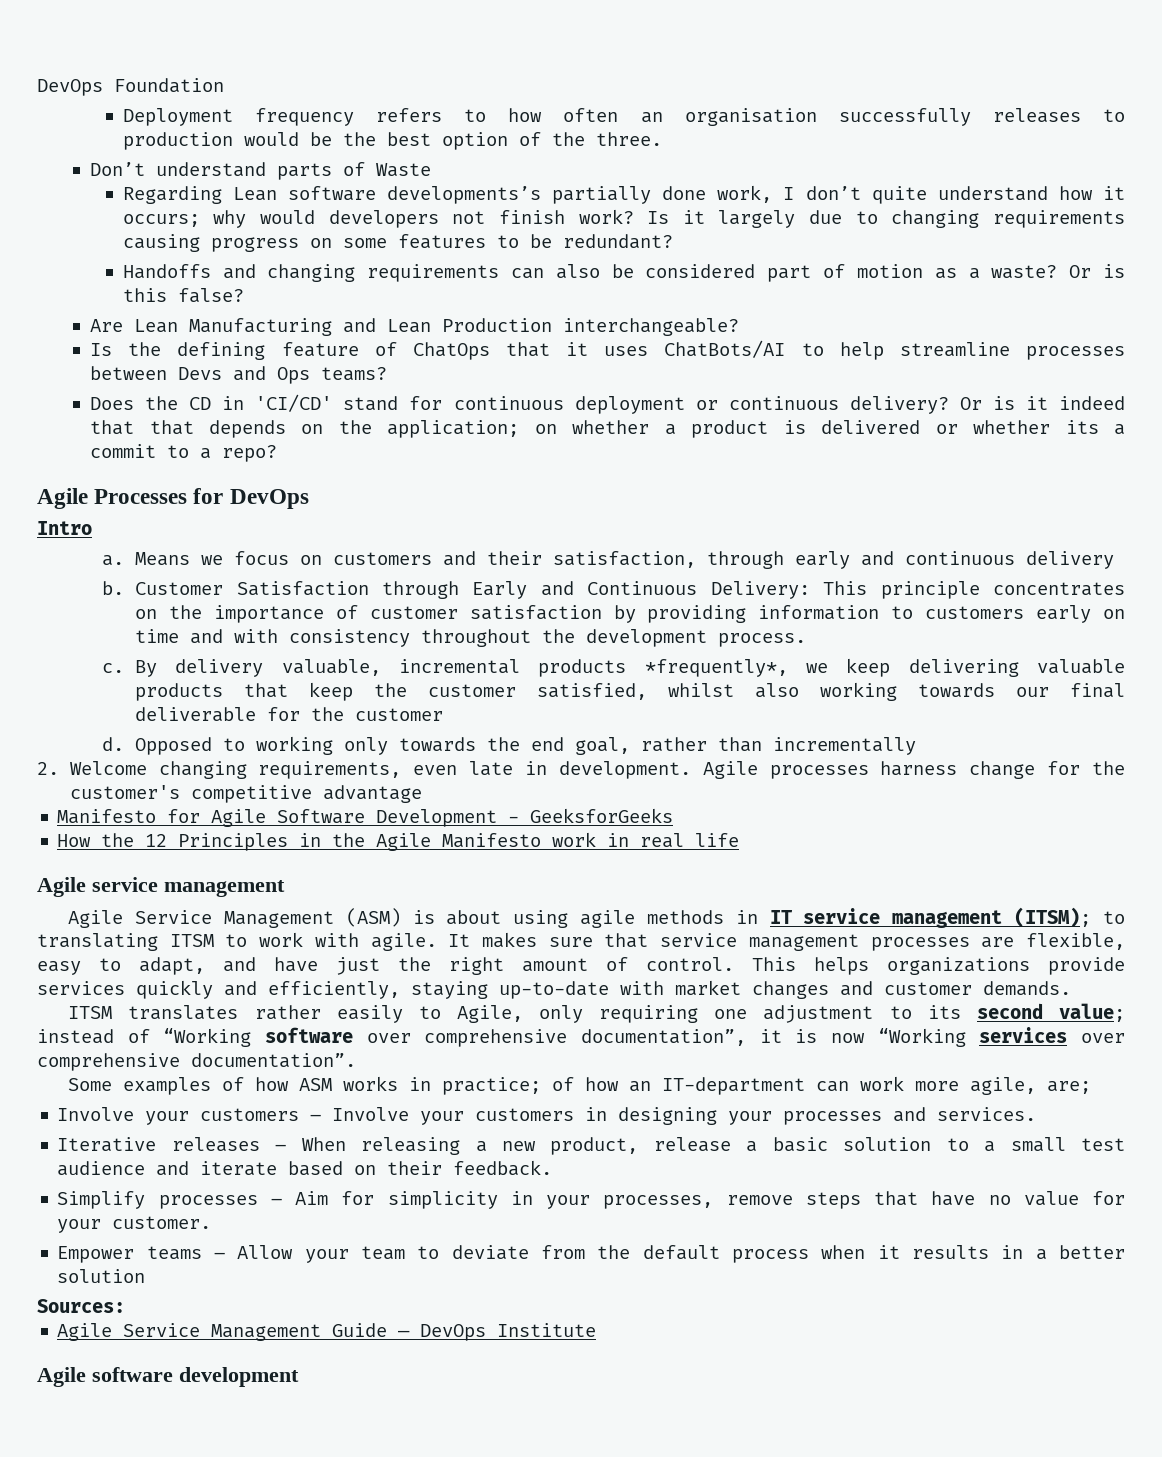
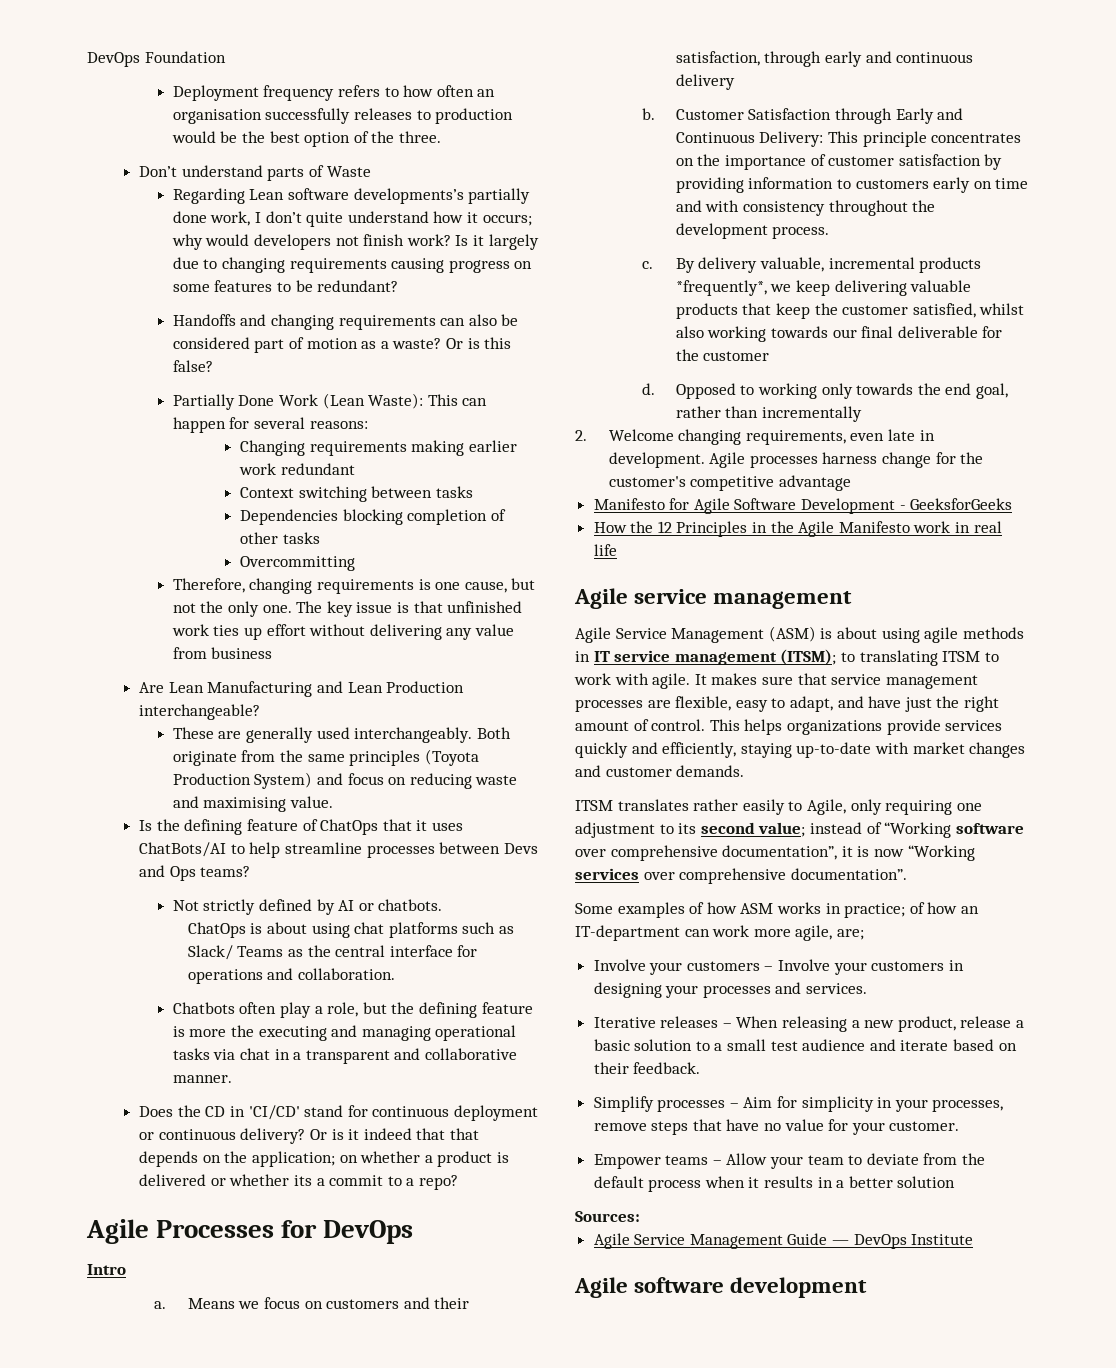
+ Partially Done Work (Lean Waste): This can happen for several reasons:
+ Changing requirements making earlier work redundant
+ Context switching between tasks
+ Dependencies blocking completion of other tasks
+ Overcommitting
+ Therefore, changing requirements is one cause, but not the only one. The key issue is that unfinished work ties up effort without delivering any value from business
+ These are generally used interchangeably. Both originate from the same principles (Toyota Production System) and focus on reducing waste and maximising value.
+ Not strictly defined by AI or chatbots.
+ ChatOps is about using chat platforms such as Slack/ Teams as the central interface for operations and collaboration.
+ Chatbots often play a role, but the defining feature is more the executing and managing operational tasks via chat in a transparent and collaborative manner.

